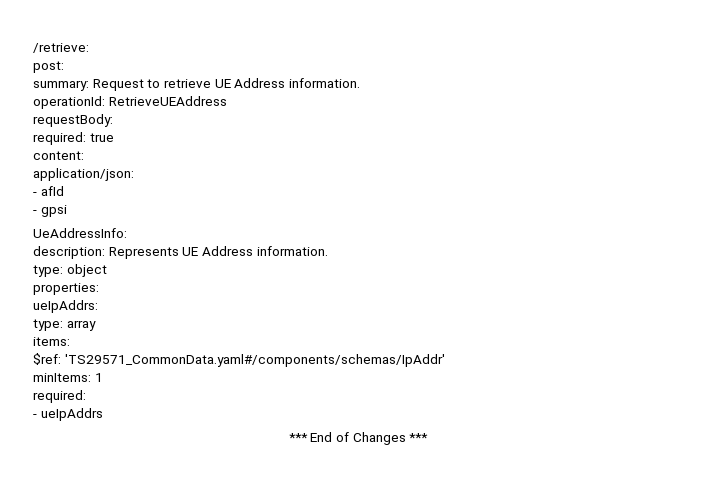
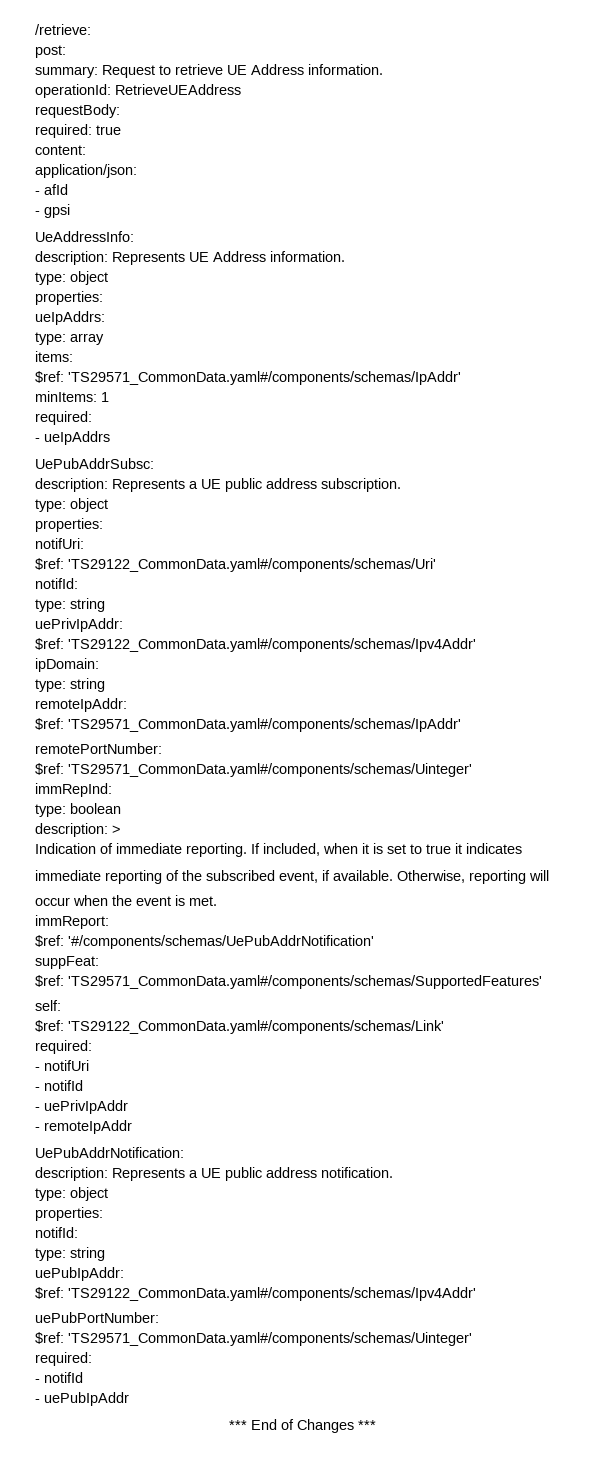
+ UePubAddrSubsc:
+ description: Represents a UE public address subscription.
+ type: object
+ properties:
+ notifUri:
+ $ref: 'TS29122_CommonData.yaml#/components/schemas/Uri'
+ notifId:
+ type: string
+ uePrivIpAddr:
+ $ref: 'TS29122_CommonData.yaml#/components/schemas/Ipv4Addr'
+ ipDomain:
+ type: string
+ remoteIpAddr:
+ $ref: 'TS29571_CommonData.yaml#/components/schemas/IpAddr'
+ remotePortNumber:
+ $ref: 'TS29571_CommonData.yaml#/components/schemas/Uinteger'
+ immRepInd:
+ type: boolean
+ description: >
+ Indication of immediate reporting. If included, when it is set to true it indicates
+ immediate reporting of the subscribed event, if available. Otherwise, reporting will
+ occur when the event is met.
+ immReport:
+ $ref: '#/components/schemas/UePubAddrNotification'
+ suppFeat:
+ $ref: 'TS29571_CommonData.yaml#/components/schemas/SupportedFeatures'
+ self:
+ $ref: 'TS29122_CommonData.yaml#/components/schemas/Link'
+ required:
+ - notifUri
+ - notifId
+ - uePrivIpAddr
+ - remoteIpAddr
+ UePubAddrNotification:
+ description: Represents a UE public address notification.
+ type: object
+ properties:
+ notifId:
+ type: string
+ uePubIpAddr:
+ $ref: 'TS29122_CommonData.yaml#/components/schemas/Ipv4Addr'
+ uePubPortNumber:
+ $ref: 'TS29571_CommonData.yaml#/components/schemas/Uinteger'
+ required:
+ - notifId
+ - uePubIpAddr

